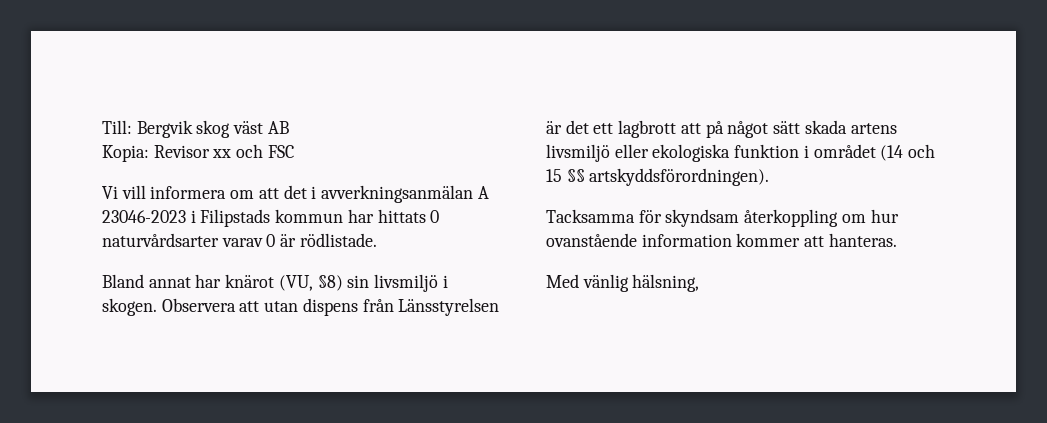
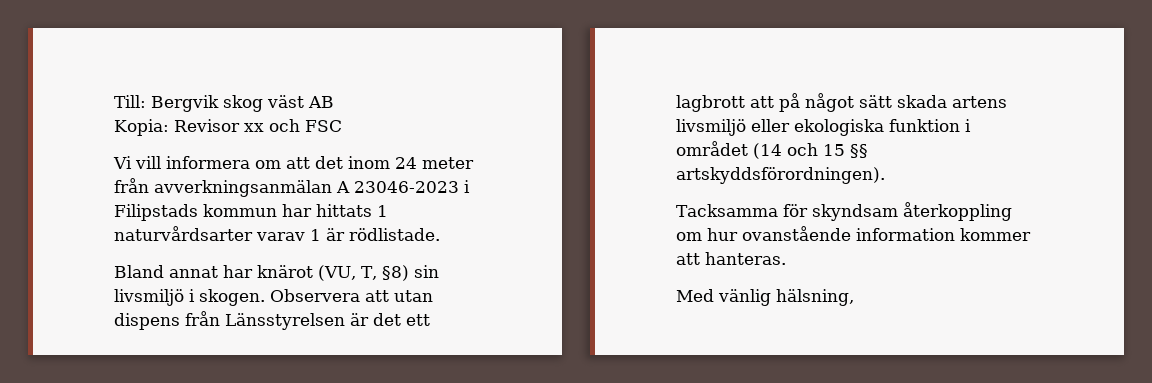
- Vi vill informera om att det i avverkningsanmälan A 23046-2023 i Filipstads kommun har hittats 0 naturvårdsarter varav 0 är rödlistade.
+ Vi vill informera om att det inom 24 meter från avverkningsanmälan A 23046-2023 i Filipstads kommun har hittats 1 naturvårdsarter varav 1 är rödlistade.
- Bland annat har knärot (VU, §8) sin livsmiljö i skogen.
+ Bland annat har knärot (VU, T, §8) sin livsmiljö i skogen.

